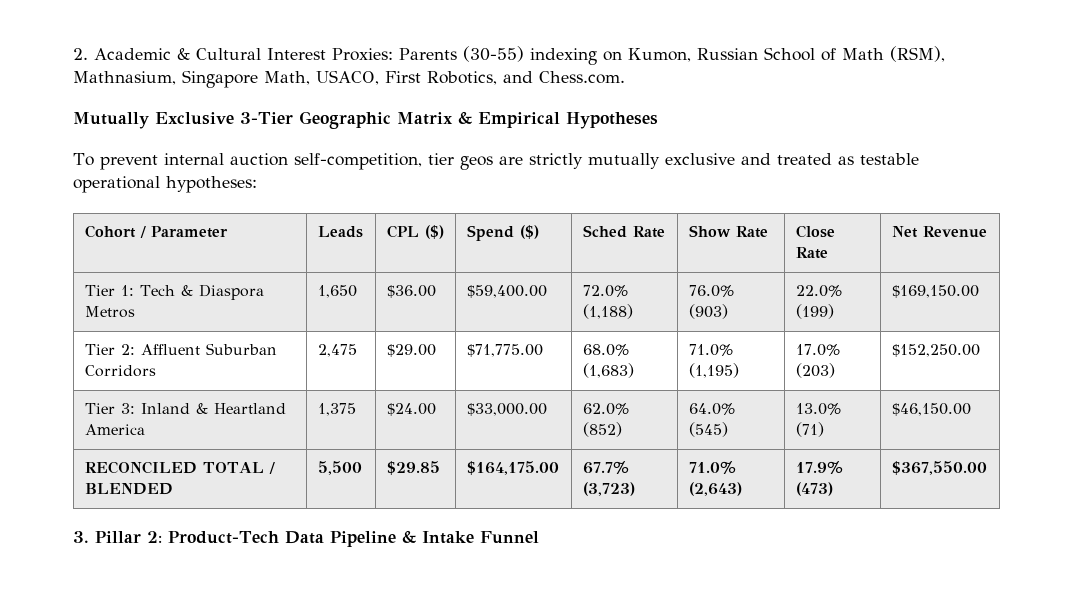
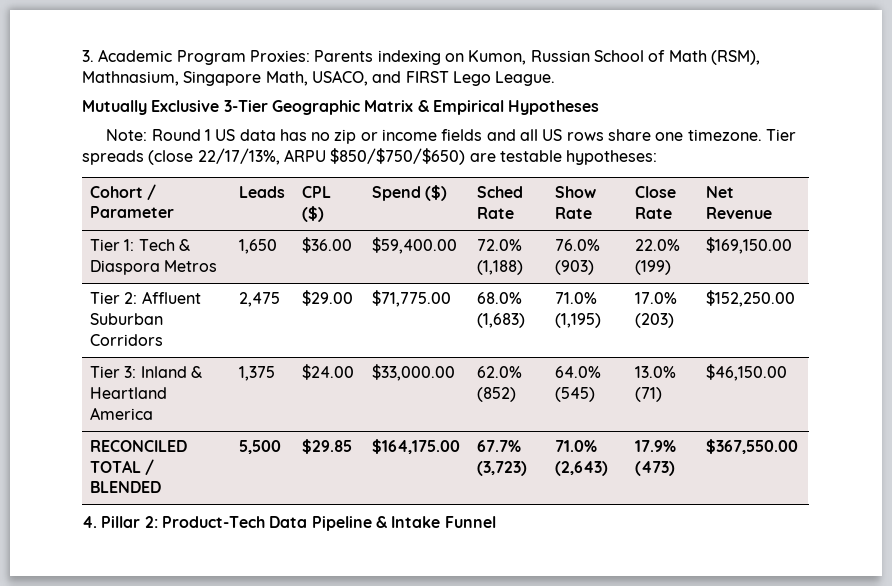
- 2. Academic & Cultural Interest Proxies: Parents (30-55) indexing on Kumon, Russian School of Math (RSM), Mathnasium, Singapore Math, USACO, First Robotics, and Chess.com.
+ 3. Academic Program Proxies: Parents indexing on Kumon, Russian School of Math (RSM), Mathnasium, Singapore Math, USACO, and FIRST Lego League.
- To prevent internal auction self-competition, tier geos are strictly mutually exclusive and treated as testable operational hypotheses:
+ Note: Round 1 US data has no zip or income fields and all US rows share one timezone. Tier spreads (close 22/17/13%, ARPU $850/$750/$650) are testable hypotheses:
- 3. Pillar 2: Product-Tech Data Pipeline & Intake Funnel
+ 4. Pillar 2: Product-Tech Data Pipeline & Intake Funnel

